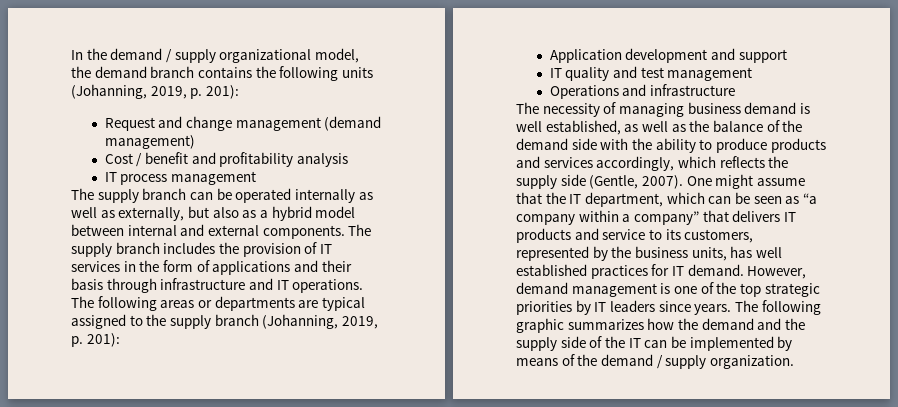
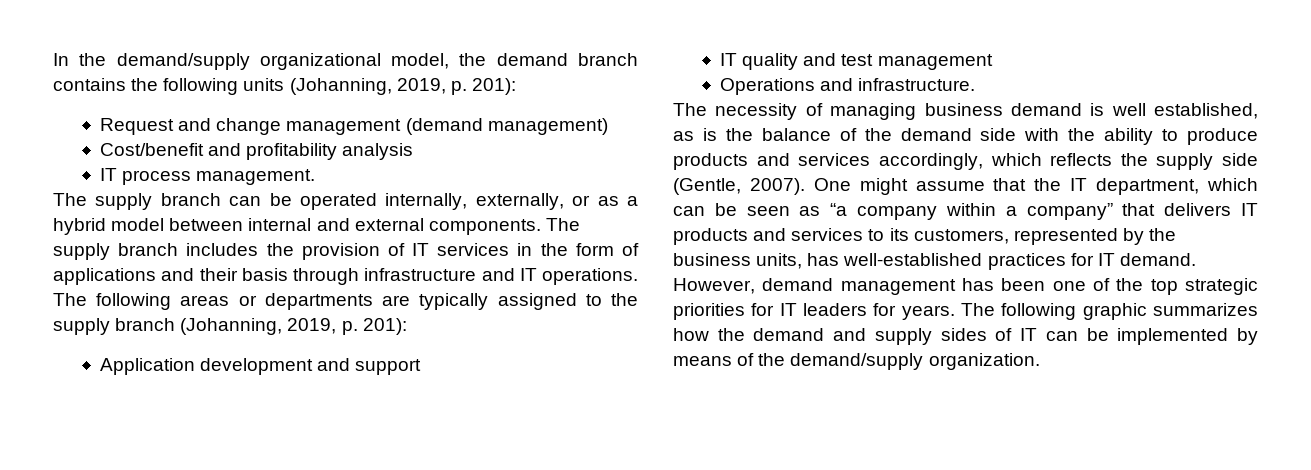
- In the demand / supply organizational model, the demand branch contains the following units (Johanning, 2019, p. 201):
+ In the demand/supply organizational model, the demand branch contains the following units (Johanning, 2019, p. 201):
- Cost / benefit and profitability analysis
+ Cost/benefit and profitability analysis
- IT process management
+ IT process management.
- The supply branch can be operated internally as well as externally, but also as a hybrid model between internal and external components.
+ The supply branch can be operated internally, externally, or as a hybrid model between internal and external components.
- The following areas or departments are typical assigned to the supply branch (Johanning, 2019, p. 201):
+ The following areas or departments are typically assigned to the supply branch (Johanning, 2019, p. 201):
- Operations and infrastructure
+ Operations and infrastructure.
- The necessity of managing business demand is well established, as well as the balance of the demand side with the ability to produce products and services accordingly, which reflects the supply side (Gentle, 2007).
+ The necessity of managing business demand is well established, as is the balance of the demand side with the ability to produce products and services accordingly, which reflects the supply side (Gentle, 2007).
- One might assume that the IT department, which can be seen as “a company within a company” that delivers IT products and service to its customers, represented by the business units, has well established practices for IT demand.
+ One might assume that the IT department, which can be seen as “a company within a company” that delivers IT products and services to its customers, represented by the business units, has well-established practices for IT demand.
- However, demand management is one of the top strategic priorities by IT leaders since years.
+ However, demand management has been one of the top strategic priorities for IT leaders for years.
- The following graphic summarizes how the demand and the supply side of the IT can be implemented by means of the demand / supply organization.
+ The following graphic summarizes how the demand and supply sides of IT can be implemented by means of the demand/supply organization.

